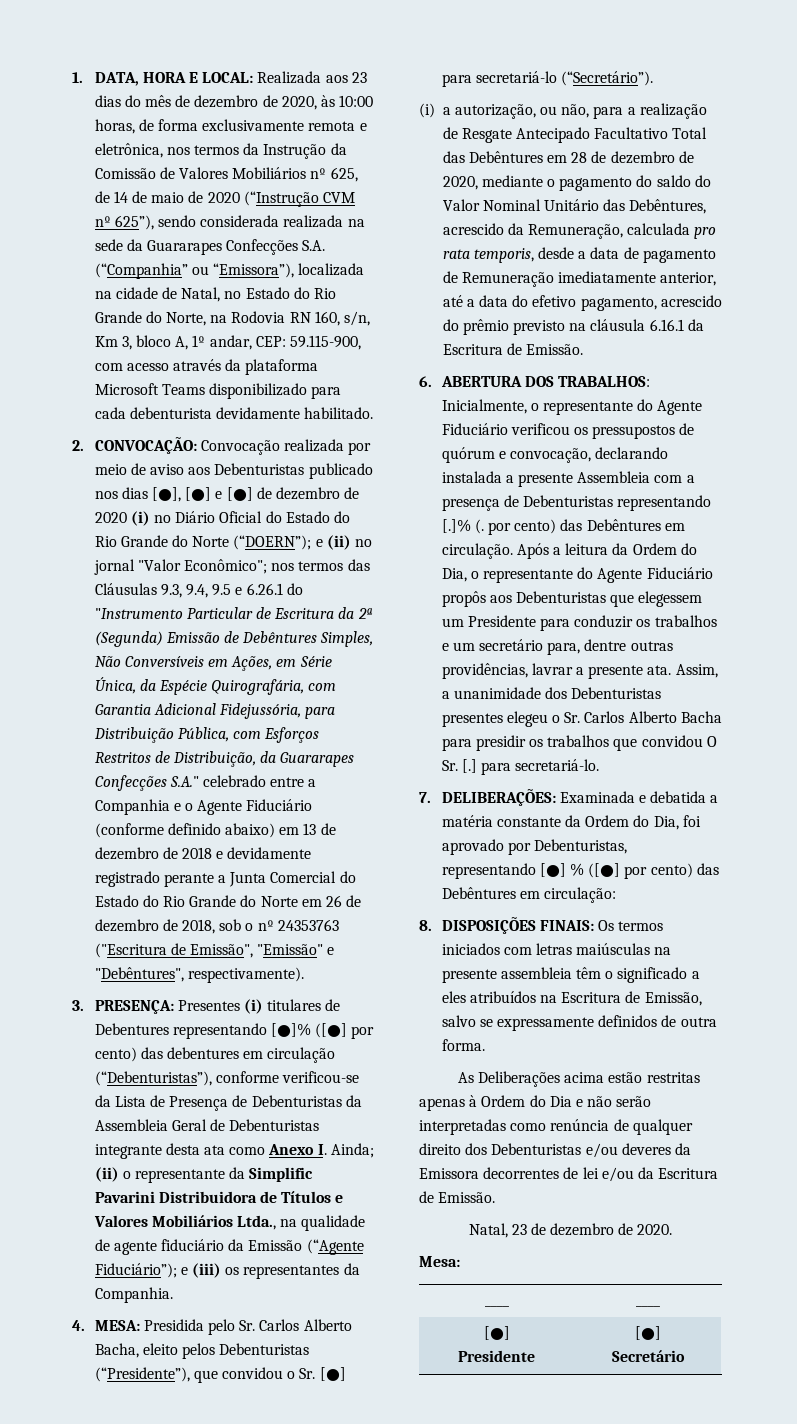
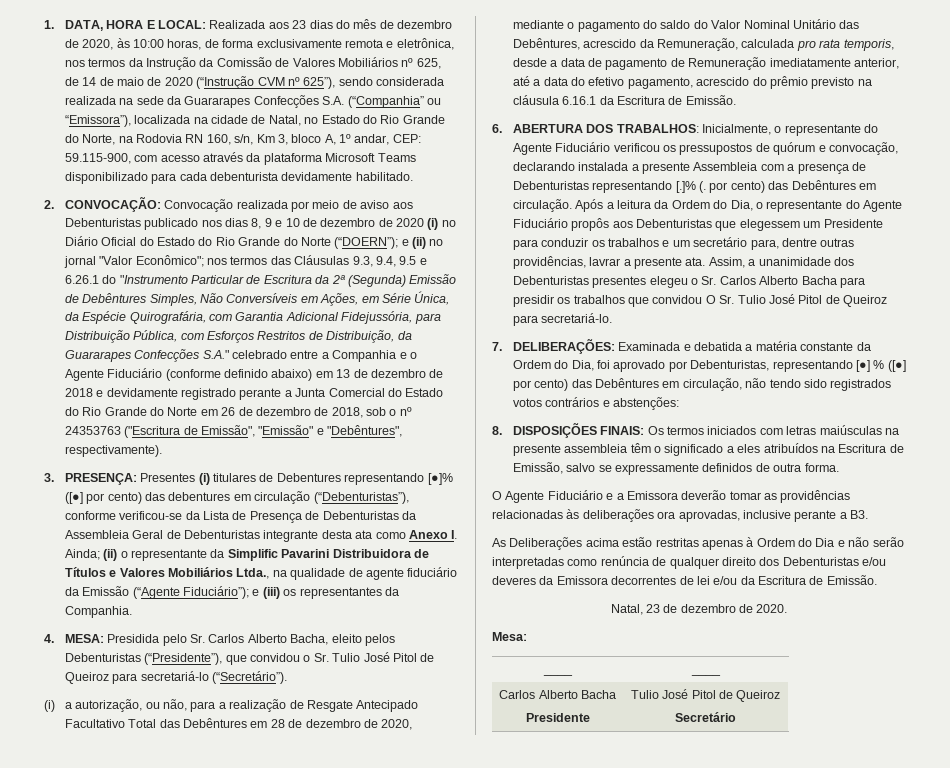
- Convocação realizada por meio de aviso aos Debenturistas publicado nos dias [●], [●] e [●] de dezembro de 2020 (i) no Diário Oficial do Estado do Rio Grande do Norte (“DOERN”);
+ Convocação realizada por meio de aviso aos Debenturistas publicado nos dias 8, 9 e 10 de dezembro de 2020 (i) no Diário Oficial do Estado do Rio Grande do Norte (“DOERN”);
- 4. MESA: Presidida pelo Sr. Carlos Alberto Bacha, eleito pelos Debenturistas (“Presidente”), que convidou o Sr. [●] para secretariá-lo (“Secretário”).
+ 4. MESA: Presidida pelo Sr. Carlos Alberto Bacha, eleito pelos Debenturistas (“Presidente”), que convidou o Sr. Tulio José Pitol de Queiroz para secretariá-lo (“Secretário”).
- Assim, a unanimidade dos Debenturistas presentes elegeu o Sr. Carlos Alberto Bacha para presidir os trabalhos que convidou O Sr. [.] para secretariá-lo.
+ Assim, a unanimidade dos Debenturistas presentes elegeu o Sr. Carlos Alberto Bacha para presidir os trabalhos que convidou O Sr. Tulio José Pitol de Queiroz para secretariá-lo.
- 7. DELIBERAÇÕES: Examinada e debatida a matéria constante da Ordem do Dia, foi aprovado por Debenturistas, representando [●] % ([●] por cento) das Debêntures em circulação:
+ 7. DELIBERAÇÕES: Examinada e debatida a matéria constante da Ordem do Dia, foi aprovado por Debenturistas, representando [●] % ([●] por cento) das Debêntures em circulação, não tendo sido registrados votos contrários e abstenções:
+ O Agente Fiduciário e a Emissora deverão tomar as providências relacionadas às deliberações ora aprovadas, inclusive perante a B3.
  ____ | ____
- [●]
- Presidente | [●]
+ Carlos Alberto Bacha
+ Presidente | Tulio José Pitol de Queiroz

